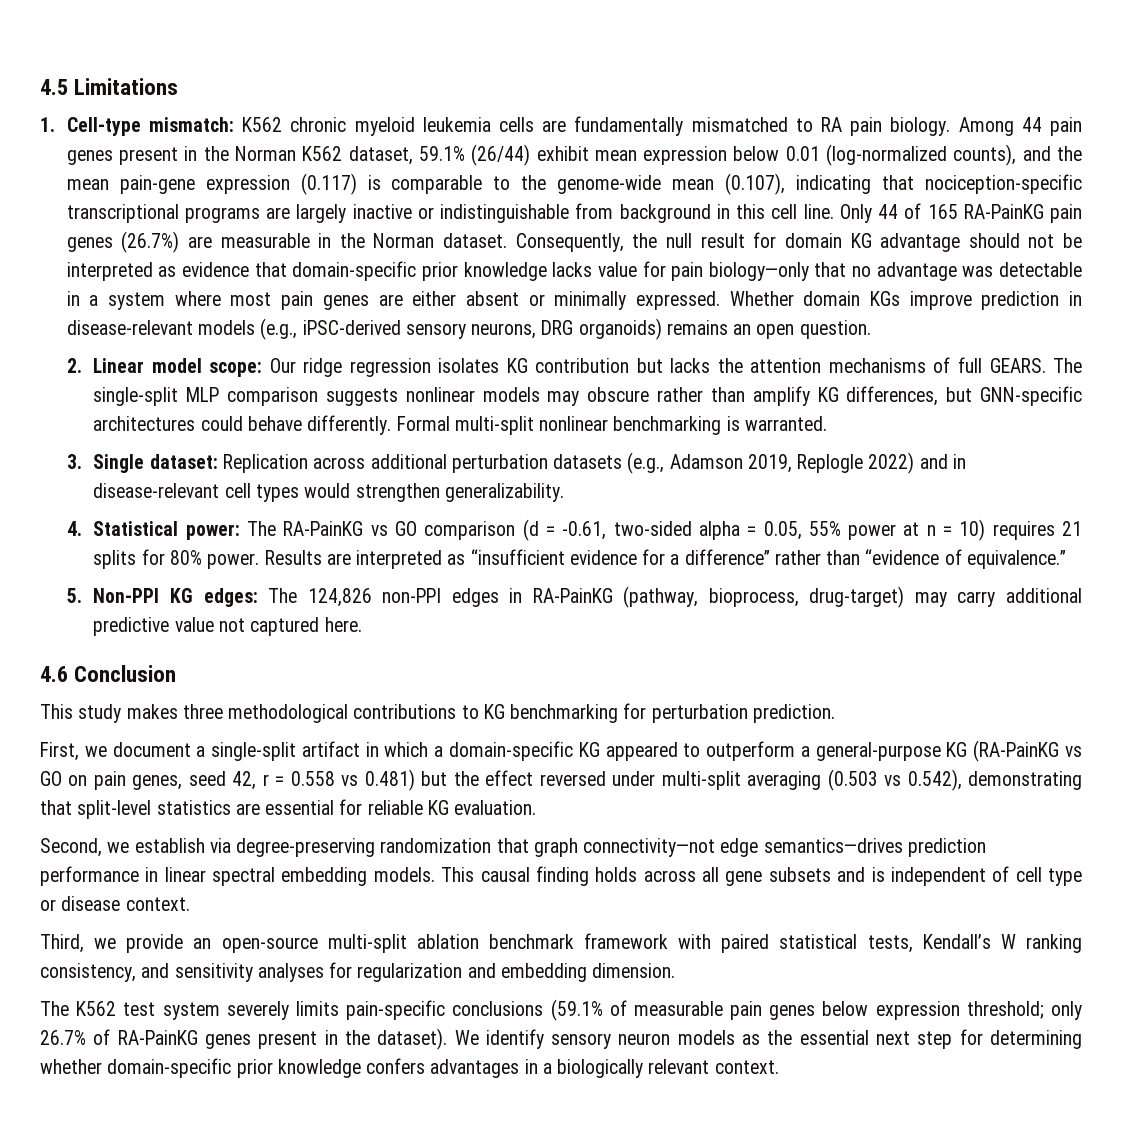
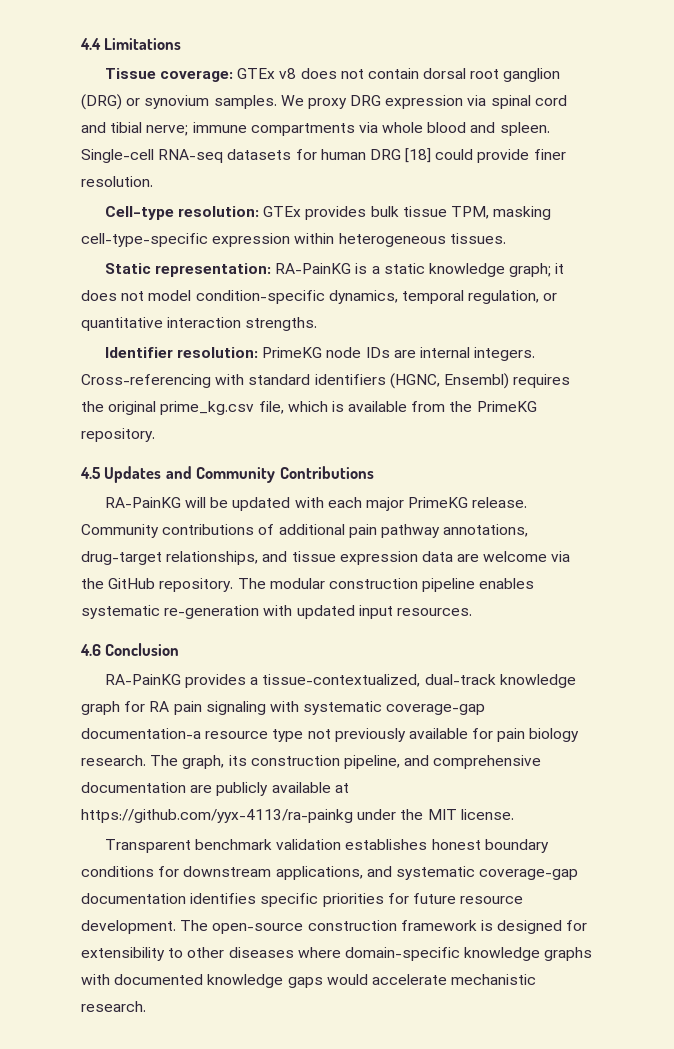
- 4.5 Limitations
+ 4.4 Limitations
- 1. Cell-type mismatch: K562 chronic myeloid leukemia cells are fundamentally mismatched to RA pain biology. Among 44 pain genes present in the Norman K562 dataset, 59.1% (26/44) exhibit mean expression below 0.01 (log-normalized counts), and the mean pain-gene expression (0.117) is comparable to the genome-wide mean (0.107), indicating that nociception-specific transcriptional programs are largely inactive or indistinguishable from background in this cell line. Only 44 of 165 RA-PainKG pain genes (26.7%) are measurable in the Norman dataset. Consequently, the null result for domain KG advantage should not be interpreted as evidence that domain-specific prior knowledge lacks value for pain biology—only that no advantage was detectable in a system where most pain genes are either absent or minimally expressed. Whether domain KGs improve prediction in disease-relevant models (e.g., iPSC-derived sensory neurons, DRG organoids) remains an open question.
- 2. Linear model scope: Our ridge regression isolates KG contribution but lacks the attention mechanisms of full GEARS. The single-split MLP comparison suggests nonlinear models may obscure rather than amplify KG differences, but GNN-specific architectures could behave differently. Formal multi-split nonlinear benchmarking is warranted.
- 3. Single dataset: Replication across additional perturbation datasets (e.g., Adamson 2019, Replogle 2022) and in disease-relevant cell types would strengthen generalizability.
- 4. Statistical power: The RA-PainKG vs GO comparison (d = -0.61, two-sided alpha = 0.05, 55% power at n = 10) requires 21 splits for 80% power. Results are interpreted as “insufficient evidence for a difference” rather than “evidence of equivalence.”
- 5. Non-PPI KG edges: The 124,826 non-PPI edges in RA-PainKG (pathway, bioprocess, drug-target) may carry additional predictive value not captured here.
+ Tissue coverage: GTEx v8 does not contain dorsal root ganglion (DRG) or synovium samples. We proxy DRG expression via spinal cord and tibial nerve; immune compartments via whole blood and spleen. Single-cell RNA-seq datasets for human DRG [18] could provide finer resolution.
+ Cell-type resolution: GTEx provides bulk tissue TPM, masking cell-type-specific expression within heterogeneous tissues.
+ Static representation: RA-PainKG is a static knowledge graph; it does not model condition-specific dynamics, temporal regulation, or quantitative interaction strengths.
+ Identifier resolution: PrimeKG node IDs are internal integers. Cross-referencing with standard identifiers (HGNC, Ensembl) requires the original prime_kg.csv file, which is available from the PrimeKG repository.
+ 4.5 Updates and Community Contributions
+ RA-PainKG will be updated with each major PrimeKG release. Community contributions of additional pain pathway annotations, drug-target relationships, and tissue expression data are welcome via the GitHub repository. The modular construction pipeline enables systematic re-generation with updated input resources.
  4.6 Conclusion
- This study makes three methodological contributions to KG benchmarking for perturbation prediction.
- First, we document a single-split artifact in which a domain-specific KG appeared to outperform a general-purpose KG (RA-PainKG vs GO on pain genes, seed 42, r = 0.558 vs 0.481) but the effect reversed under multi-split averaging (0.503 vs 0.542), demonstrating that split-level statistics are essential for reliable KG evaluation.
- Second, we establish via degree-preserving randomization that graph connectivity—not edge semantics—drives prediction performance in linear spectral embedding models. This causal finding holds across all gene subsets and is independent of cell type or disease context.
- Third, we provide an open-source multi-split ablation benchmark framework with paired statistical tests, Kendall’s W ranking consistency, and sensitivity analyses for regularization and embedding dimension.
- The K562 test system severely limits pain-specific conclusions (59.1% of measurable pain genes below expression threshold; only 26.7% of RA-PainKG genes present in the dataset). We identify sensory neuron models as the essential next step for determining whether domain-specific prior knowledge confers advantages in a biologically relevant context.
+ RA-PainKG provides a tissue-contextualized, dual-track knowledge graph for RA pain signaling with systematic coverage-gap documentation-a resource type not previously available for pain biology research. The graph, its construction pipeline, and comprehensive documentation are publicly available at https://github.com/yyx-4113/ra-painkg under the MIT license.
+ Transparent benchmark validation establishes honest boundary conditions for downstream applications, and systematic coverage-gap documentation identifies specific priorities for future resource development. The open-source construction framework is designed for extensibility to other diseases where domain-specific knowledge graphs with documented knowledge gaps would accelerate mechanistic research.

